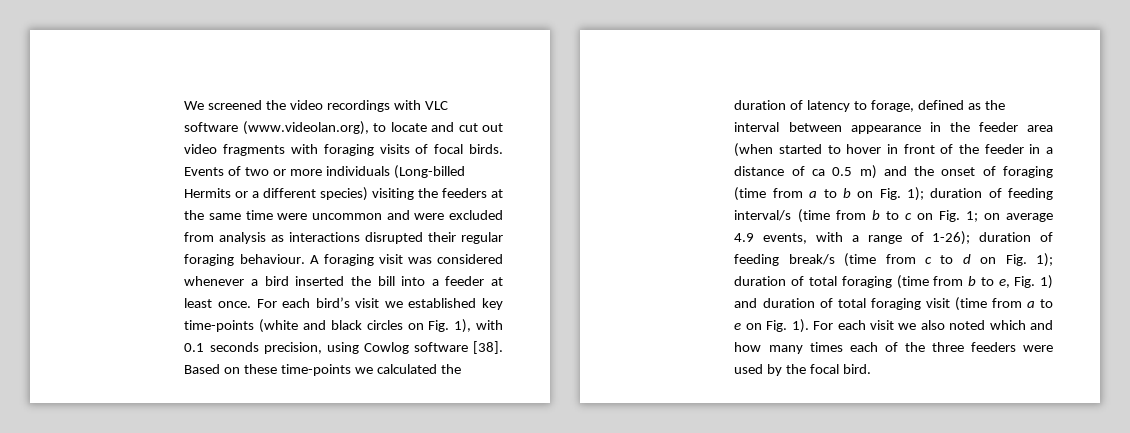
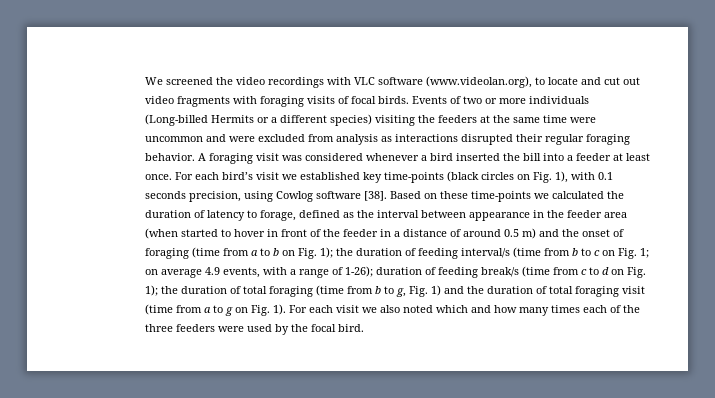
- Events of two or more individuals (Long-billed Hermits or a different species) visiting the feeders at the same time were uncommon and were excluded from analysis as interactions disrupted their regular foraging behaviour.
+ Events of two or more individuals (Long-billed Hermits or a different species) visiting the feeders at the same time were uncommon and were excluded from analysis as interactions disrupted their regular foraging behavior.
- For each bird’s visit we established key time-points (white and black circles on Fig. 1), with 0.1 seconds precision, using Cowlog software [38].
+ For each bird’s visit we established key time-points (black circles on Fig. 1), with 0.1 seconds precision, using Cowlog software [38].
- Based on these time-points we calculated the duration of latency to forage, defined as the interval between appearance in the feeder area (when started to hover in front of the feeder in a distance of ca 0.5 m) and the onset of foraging (time from a to b on Fig. 1);
+ Based on these time-points we calculated the duration of latency to forage, defined as the interval between appearance in the feeder area (when started to hover in front of the feeder in a distance of around 0.5 m) and the onset of foraging (time from a to b on Fig. 1);
- duration of feeding interval/s (time from b to c on Fig. 1;
+ the duration of feeding interval/s (time from b to c on Fig. 1;
- duration of total foraging (time from b to e, Fig. 1) and duration of total foraging visit (time from a to e on Fig. 1).
+ the duration of total foraging (time from b to g, Fig. 1) and the duration of total foraging visit (time from a to g on Fig. 1).

